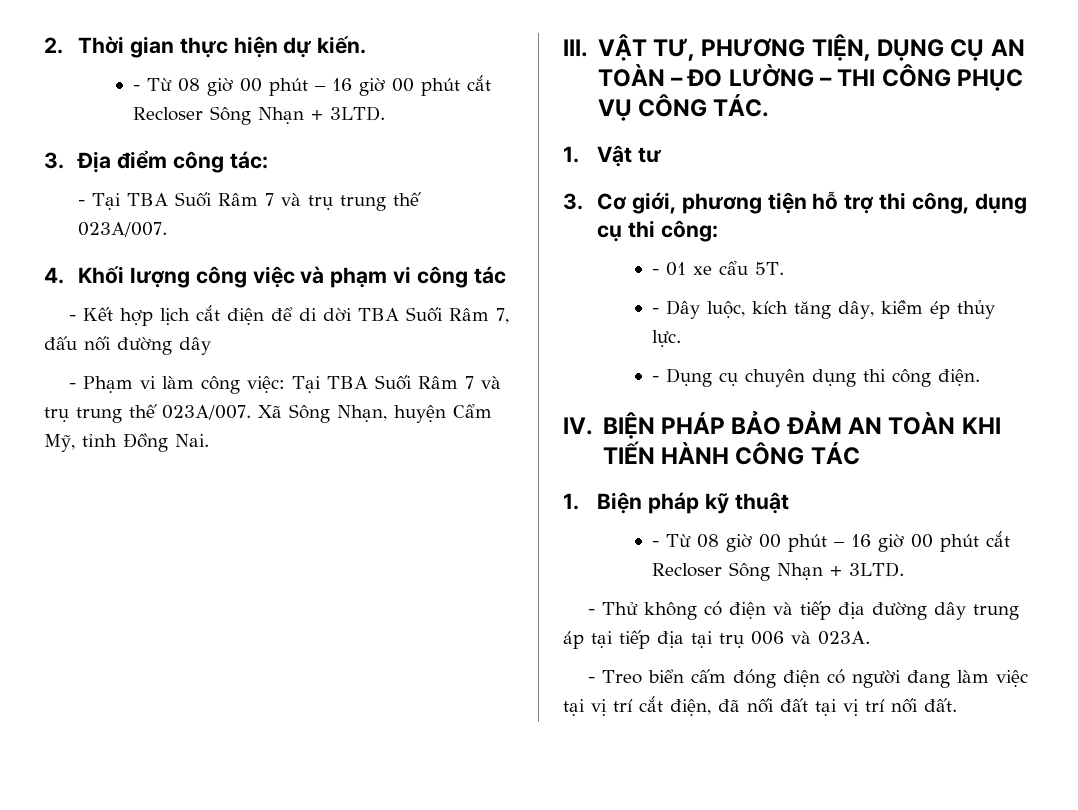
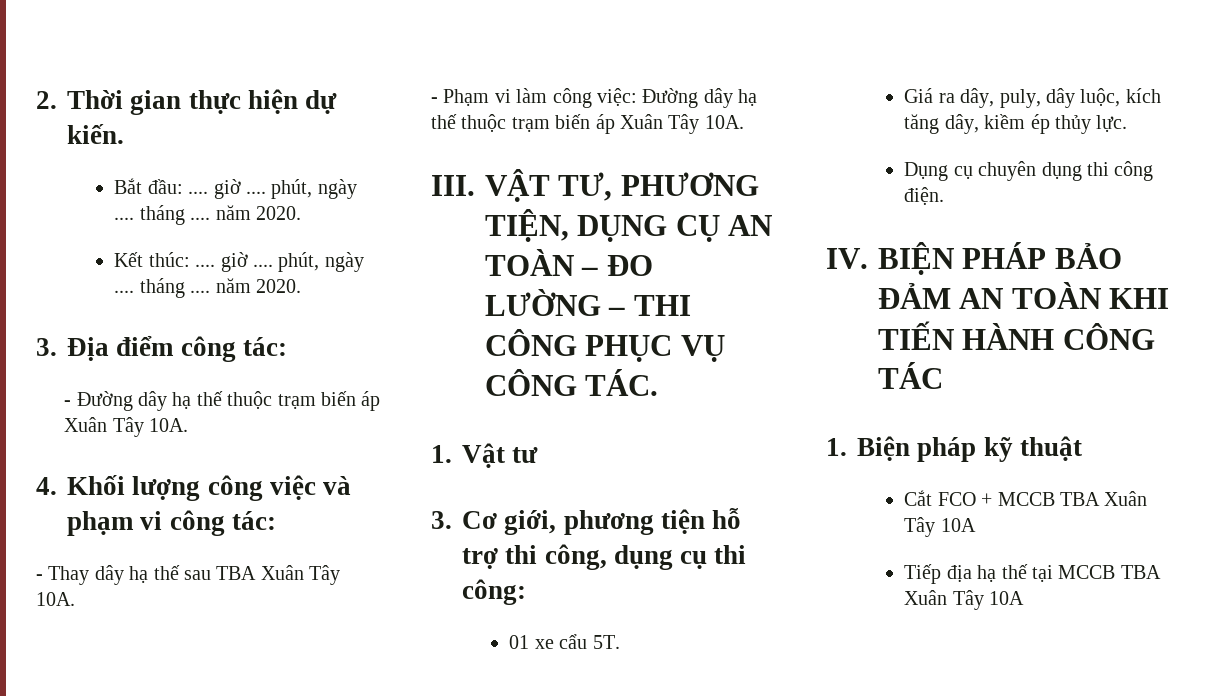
  2. Thời gian thực hiện dự kiến.
- - Từ 08 giờ 00 phút – 16 giờ 00 phút cắt Recloser Sông Nhạn + 3LTD.
+ Bắt đầu: .... giờ .... phút, ngày .... tháng .... năm 2020.
+ Kết thúc: .... giờ .... phút, ngày .... tháng .... năm 2020.
- - Tại TBA Suối Râm 7 và trụ trung thế 023A/007.
+ - Đường dây hạ thế thuộc trạm biến áp Xuân Tây 10A.
- 4. Khối lượng công việc và phạm vi công tác
- - Kết hợp lịch cắt điện để di dời TBA Suối Râm 7, đấu nối đường dây
+ 4. Khối lượng công việc và phạm vi công tác:
+ - Thay dây hạ thế sau TBA Xuân Tây 10A.
- - Phạm vi làm công việc: Tại TBA Suối Râm 7 và trụ trung thế 023A/007. Xã Sông Nhạn, huyện Cẩm Mỹ, tỉnh Đồng Nai.
+ - Phạm vi làm công việc: Đường dây hạ thế thuộc trạm biến áp Xuân Tây 10A.
- - 01 xe cẩu 5T.
+ 01 xe cẩu 5T.
- - Dây luộc, kích tăng dây, kiềm ép thủy lực.
+ Giá ra dây, puly, dây luộc, kích tăng dây, kiềm ép thủy lực.
- - Dụng cụ chuyên dụng thi công điện.
+ Dụng cụ chuyên dụng thi công điện.
  1. Biện pháp kỹ thuật
- - Từ 08 giờ 00 phút – 16 giờ 00 phút cắt Recloser Sông Nhạn + 3LTD.
- - Thử không có điện và tiếp địa đường dây trung áp tại tiếp địa tại trụ 006 và 023A.
- - Treo biển cấm đóng điện có người đang làm việc tại vị trí cắt điện, đã nối đất tại vị trí nối đất.
+ Cắt FCO + MCCB TBA Xuân Tây 10A
+ Tiếp địa hạ thế tại MCCB TBA Xuân Tây 10A

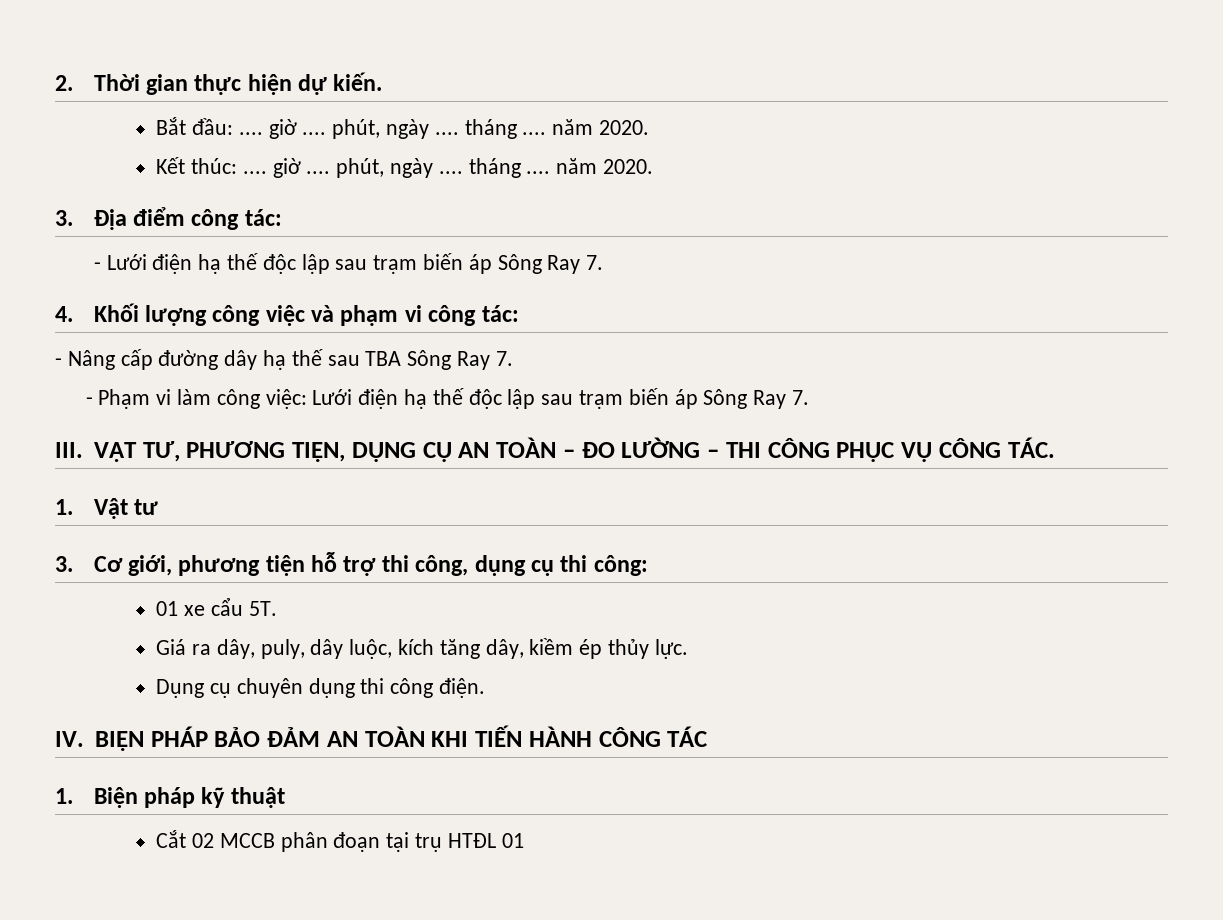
- - Đường dây hạ thế thuộc trạm biến áp Xuân Tây 10A.
+ - Lưới điện hạ thế độc lập sau trạm biến áp Sông Ray 7.
- - Thay dây hạ thế sau TBA Xuân Tây 10A.
+ - Nâng cấp đường dây hạ thế sau TBA Sông Ray 7.
- - Phạm vi làm công việc: Đường dây hạ thế thuộc trạm biến áp Xuân Tây 10A.
+ - Phạm vi làm công việc: Lưới điện hạ thế độc lập sau trạm biến áp Sông Ray 7.
- Cắt FCO + MCCB TBA Xuân Tây 10A
- Tiếp địa hạ thế tại MCCB TBA Xuân Tây 10A
+ Cắt 02 MCCB phân đoạn tại trụ HTĐL 01

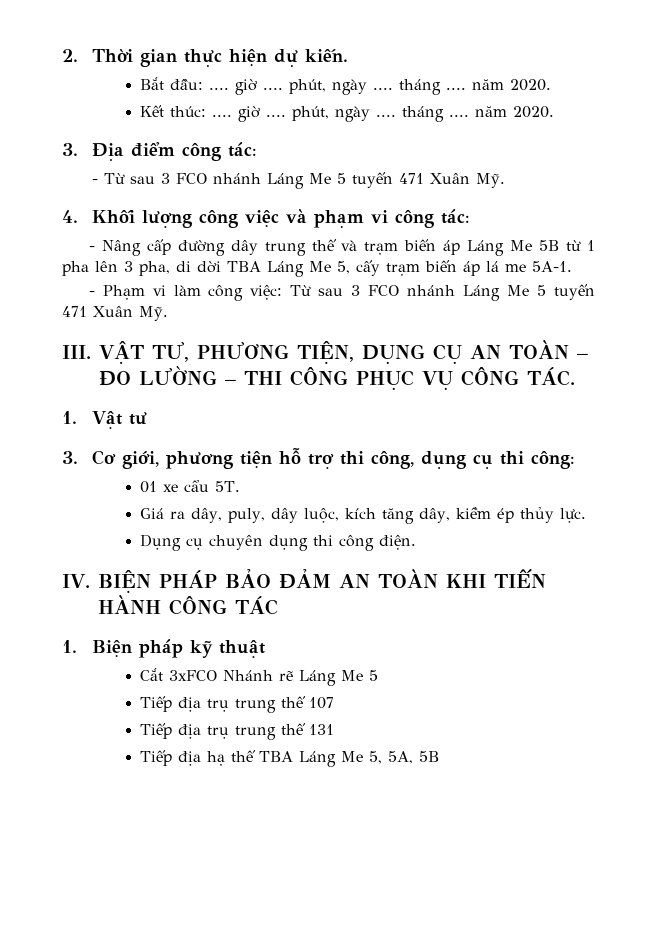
- - Lưới điện hạ thế độc lập sau trạm biến áp Sông Ray 7.
+ - Từ sau 3 FCO nhánh Láng Me 5 tuyến 471 Xuân Mỹ.
- - Nâng cấp đường dây hạ thế sau TBA Sông Ray 7.
+ - Nâng cấp đường dây trung thế và trạm biến áp Láng Me 5B từ 1 pha lên 3 pha, di dời TBA Láng Me 5, cấy trạm biến áp lá me 5A-1.
- - Phạm vi làm công việc: Lưới điện hạ thế độc lập sau trạm biến áp Sông Ray 7.
+ - Phạm vi làm công việc: Từ sau 3 FCO nhánh Láng Me 5 tuyến 471 Xuân Mỹ.
- Cắt 02 MCCB phân đoạn tại trụ HTĐL 01
+ Cắt 3xFCO Nhánh rẽ Láng Me 5
+ Tiếp địa trụ trung thế 107
+ Tiếp địa trụ trung thế 131
+ Tiếp địa hạ thế TBA Láng Me 5, 5A, 5B

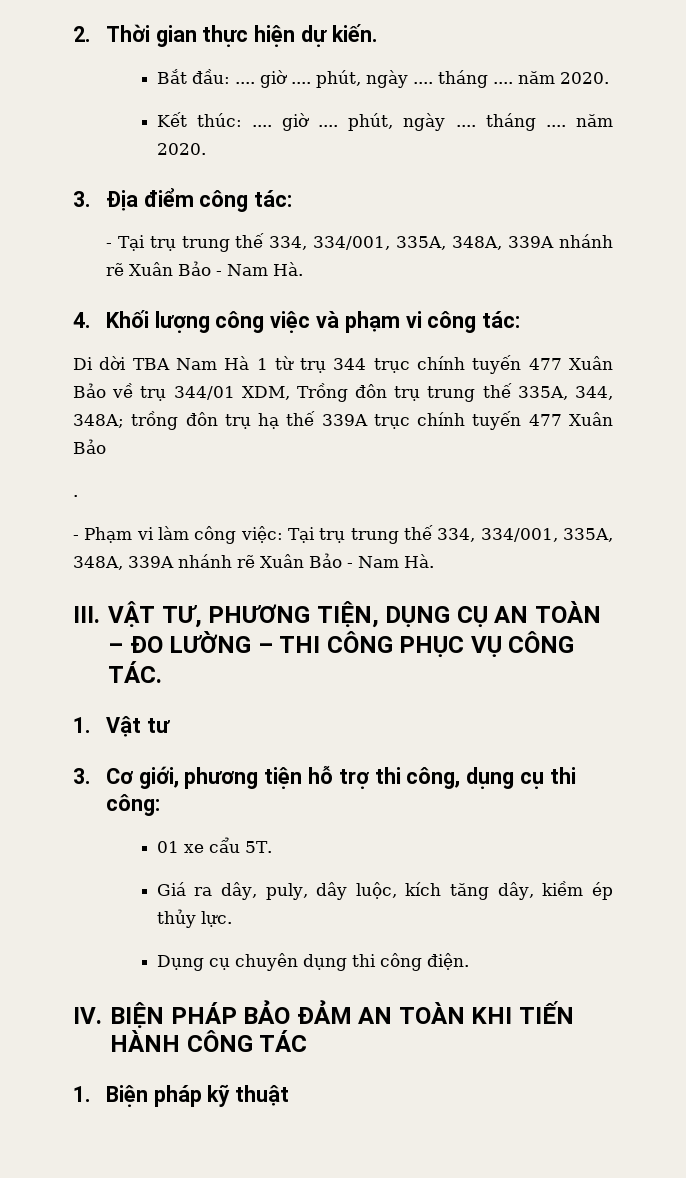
- - Từ sau 3 FCO nhánh Láng Me 5 tuyến 471 Xuân Mỹ.
+ - Tại trụ trung thế 334, 334/001, 335A, 348A, 339A nhánh rẽ Xuân Bảo - Nam Hà.
- - Nâng cấp đường dây trung thế và trạm biến áp Láng Me 5B từ 1 pha lên 3 pha, di dời TBA Láng Me 5, cấy trạm biến áp lá me 5A-1.
+ Di dời TBA Nam Hà 1 từ trụ 344 trục chính tuyến 477 Xuân Bảo về trụ 344/01 XDM, Trồng đôn trụ trung thế 335A, 344, 348A; trồng đôn trụ hạ thế 339A trục chính tuyến 477 Xuân Bảo
+ .
- - Phạm vi làm công việc: Từ sau 3 FCO nhánh Láng Me 5 tuyến 471 Xuân Mỹ.
+ - Phạm vi làm công việc: Tại trụ trung thế 334, 334/001, 335A, 348A, 339A nhánh rẽ Xuân Bảo - Nam Hà.
- Cắt 3xFCO Nhánh rẽ Láng Me 5
- Tiếp địa trụ trung thế 107
- Tiếp địa trụ trung thế 131
- Tiếp địa hạ thế TBA Láng Me 5, 5A, 5B

